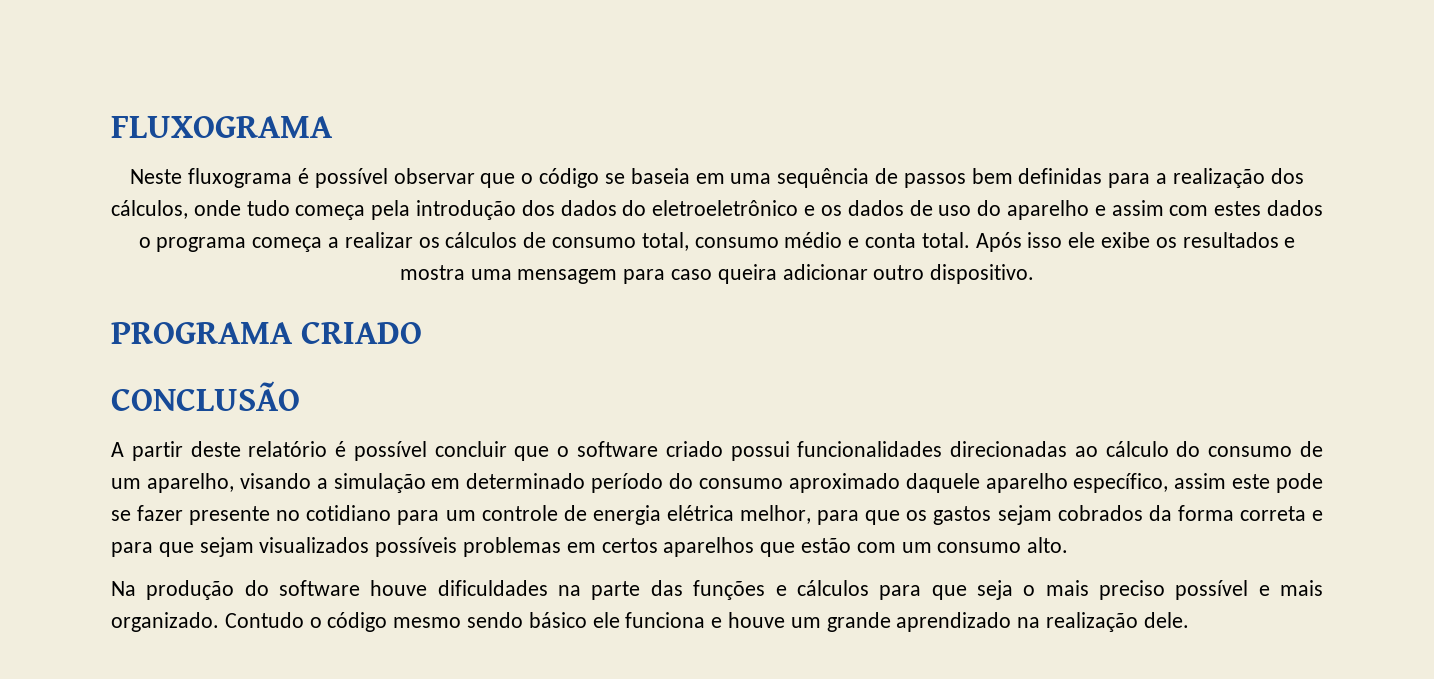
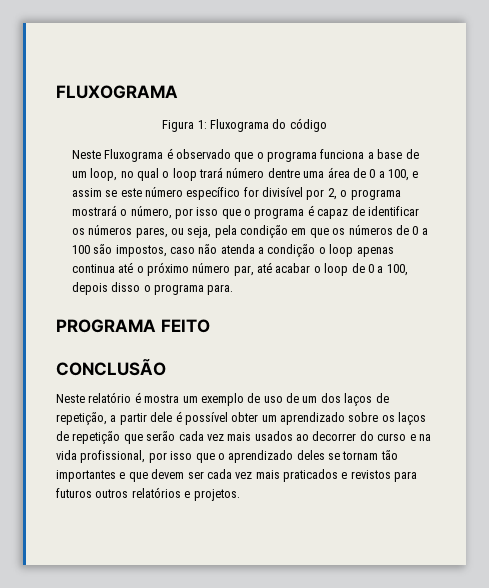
- Neste fluxograma é possível observar que o código se baseia em uma sequência de passos bem definidas para a realização dos cálculos, onde tudo começa pela introdução dos dados do eletroeletrônico e os dados de uso do aparelho e assim com estes dados o programa começa a realizar os cálculos de consumo total, consumo médio e conta total. Após isso ele exibe os resultados e mostra uma mensagem para caso queira adicionar outro dispositivo.
+ Figura 1: Fluxograma do código
+ Neste Fluxograma é observado que o programa funciona a base de um loop, no qual o loop trará número dentre uma área de 0 a 100, e assim se este número específico for divisível por 2, o programa mostrará o número, por isso que o programa é capaz de identificar os números pares, ou seja, pela condição em que os números de 0 a 100 são impostos, caso não atenda a condição o loop apenas continua até o próximo número par, até acabar o loop de 0 a 100, depois disso o programa para.
- PROGRAMA CRIADO
+ PROGRAMA FEITO
- A partir deste relatório é possível concluir que o software criado possui funcionalidades direcionadas ao cálculo do consumo de um aparelho, visando a simulação em determinado período do consumo aproximado daquele aparelho específico, assim este pode se fazer presente no cotidiano para um controle de energia elétrica melhor, para que os gastos sejam cobrados da forma correta e para que sejam visualizados possíveis problemas em certos aparelhos que estão com um consumo alto.
- Na produção do software houve dificuldades na parte das funções e cálculos para que seja o mais preciso possível e mais organizado. Contudo o código mesmo sendo básico ele funciona e houve um grande aprendizado na realização dele.
+ Neste relatório é mostra um exemplo de uso de um dos laços de repetição, a partir dele é possível obter um aprendizado sobre os laços de repetição que serão cada vez mais usados ao decorrer do curso e na vida profissional, por isso que o aprendizado deles se tornam tão importantes e que devem ser cada vez mais praticados e revistos para futuros outros relatórios e projetos.

